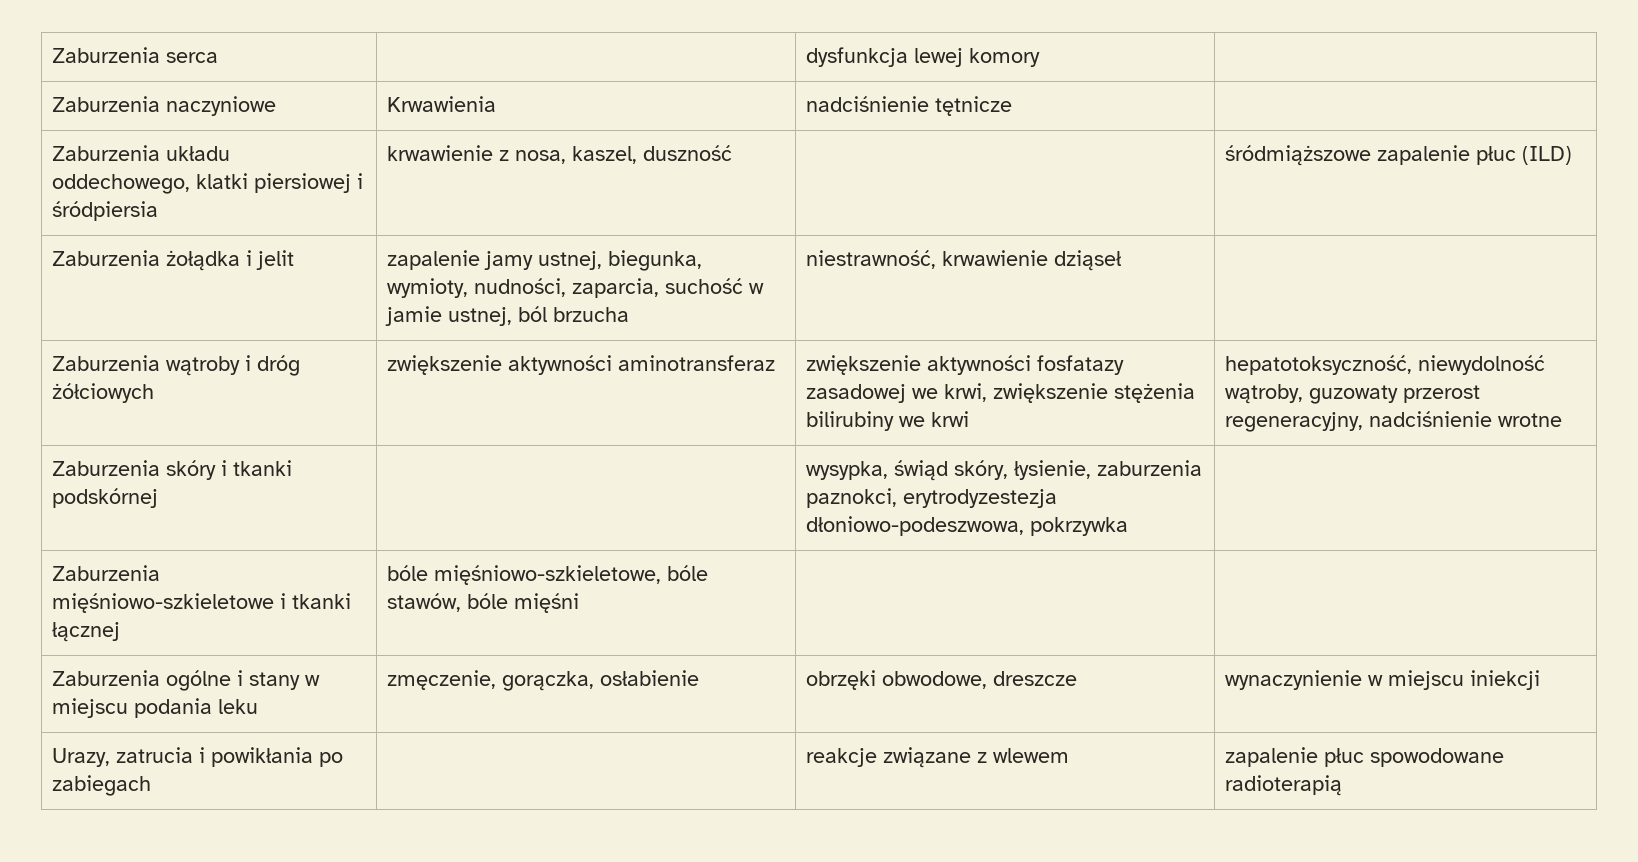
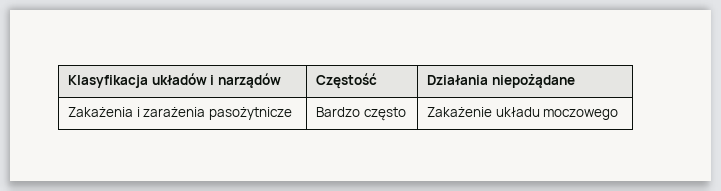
- Zaburzenia serca | | dysfunkcja lewej komory |
- Zaburzenia naczyniowe | Krwawienia | nadciśnienie tętnicze |
- Zaburzenia układu oddechowego, klatki piersiowej i śródpiersia | krwawienie z nosa, kaszel, duszność | | śródmiąższowe zapalenie płuc (ILD)
- Zaburzenia żołądka i jelit | zapalenie jamy ustnej, biegunka, wymioty, nudności, zaparcia, suchość w jamie ustnej, ból brzucha | niestrawność, krwawienie dziąseł |
- Zaburzenia wątroby i dróg żółciowych | zwiększenie aktywności aminotransferaz | zwiększenie aktywności fosfatazy zasadowej we krwi, zwiększenie stężenia bilirubiny we krwi | hepatotoksyczność, niewydolność wątroby, guzowaty przerost regeneracyjny, nadciśnienie wrotne
- Zaburzenia skóry i tkanki podskórnej | | wysypka, świąd skóry, łysienie, zaburzenia paznokci, erytrodyzestezja dłoniowo-podeszwowa, pokrzywka |
- Zaburzenia mięśniowo-szkieletowe i tkanki łącznej | bóle mięśniowo-szkieletowe, bóle stawów, bóle mięśni | |
- Zaburzenia ogólne i stany w miejscu podania leku | zmęczenie, gorączka, osłabienie | obrzęki obwodowe, dreszcze | wynaczynienie w miejscu iniekcji
- Urazy, zatrucia i powikłania po zabiegach | | reakcje związane z wlewem | zapalenie płuc spowodowane radioterapią
+ Klasyfikacja układów i narządów | Częstość | Działania niepożądane
+ Zakażenia i zarażenia pasożytnicze | Bardzo często | Zakażenie układu moczowego

